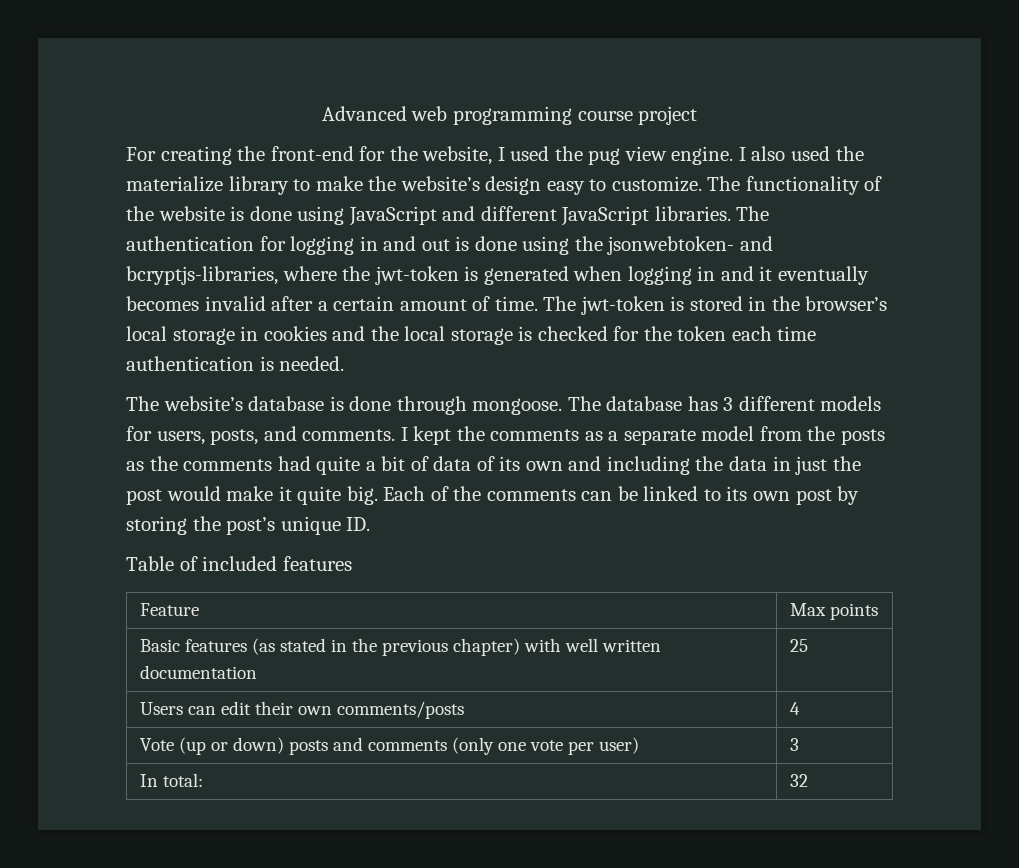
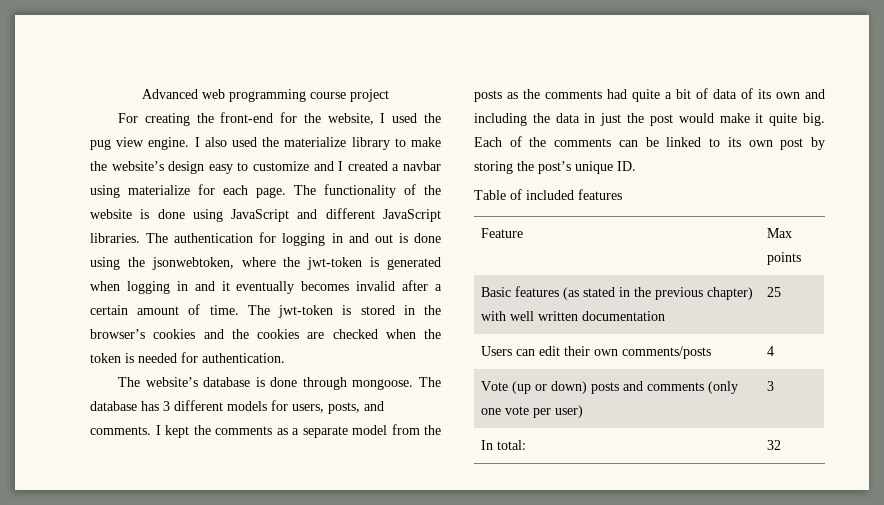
- I also used the materialize library to make the website’s design easy to customize.
+ I also used the materialize library to make the website’s design easy to customize and I created a navbar using materialize for each page.
- The authentication for logging in and out is done using the jsonwebtoken- and bcryptjs-libraries, where the jwt-token is generated when logging in and it eventually becomes invalid after a certain amount of time.
+ The authentication for logging in and out is done using the jsonwebtoken, where the jwt-token is generated when logging in and it eventually becomes invalid after a certain amount of time.
- The jwt-token is stored in the browser’s local storage in cookies and the local storage is checked for the token each time authentication is needed.
+ The jwt-token is stored in the browser’s cookies and the cookies are checked when the token is needed for authentication.

